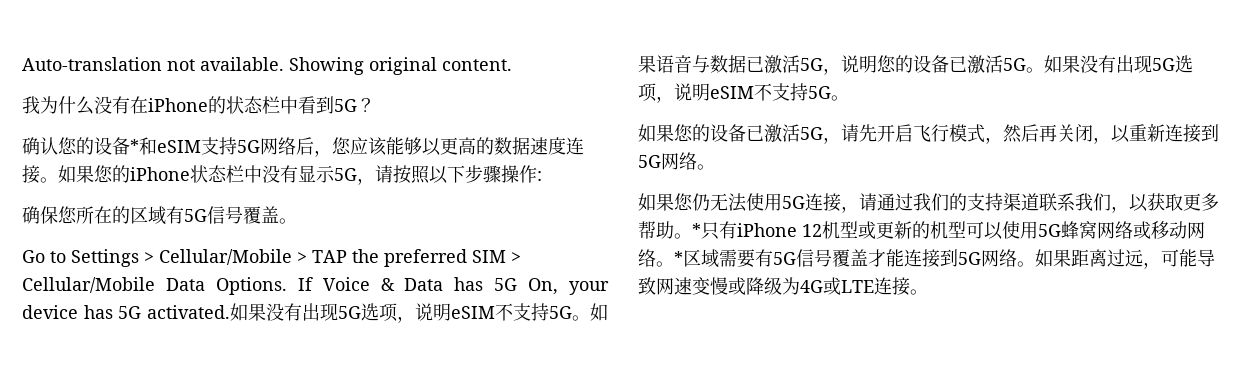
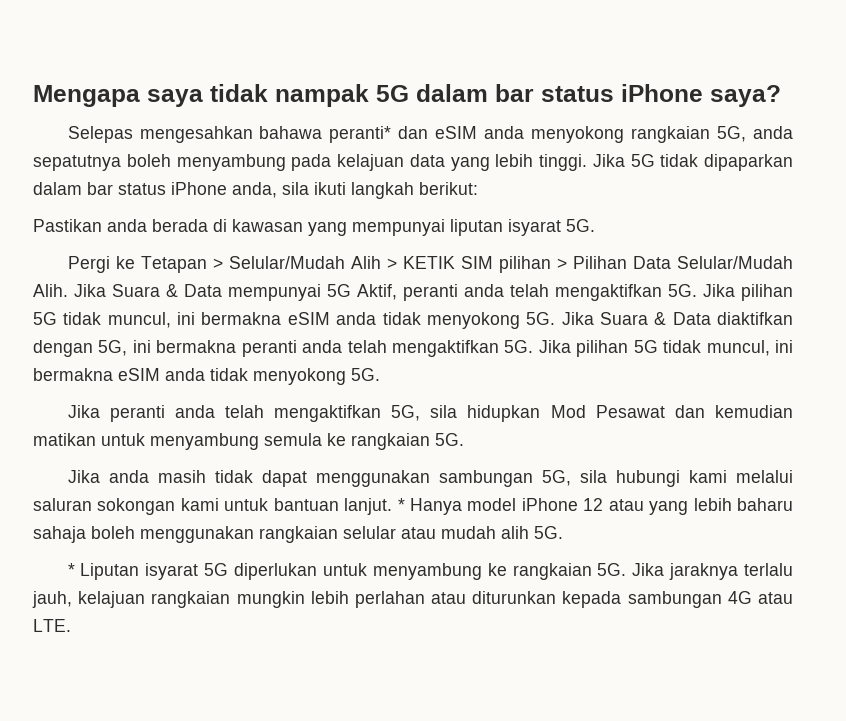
- Auto-translation not available. Showing original content.
- 我为什么没有在iPhone的状态栏中看到5G？
- 确认您的设备*和eSIM支持5G网络后，您应该能够以更高的数据速度连接。如果您的iPhone状态栏中没有显示5G，请按照以下步骤操作:
- 确保您所在的区域有5G信号覆盖。
- Go to Settings > Cellular/Mobile > TAP the preferred SIM > Cellular/Mobile Data Options. If Voice & Data has 5G On, your device has 5G activated.如果没有出现5G选项，说明eSIM不支持5G。如果语音与数据已激活5G，说明您的设备已激活5G。如果没有出现5G选项，说明eSIM不支持5G。
- 如果您的设备已激活5G，请先开启飞行模式，然后再关闭，以重新连接到5G网络。
- 如果您仍无法使用5G连接，请通过我们的支持渠道联系我们，以获取更多帮助。*只有iPhone 12机型或更新的机型可以使用5G蜂窝网络或移动网络。*区域需要有5G信号覆盖才能连接到5G网络。如果距离过远，可能导致网速变慢或降级为4G或LTE连接。
+ Mengapa saya tidak nampak 5G dalam bar status iPhone saya?
+ Selepas mengesahkan bahawa peranti* dan eSIM anda menyokong rangkaian 5G, anda sepatutnya boleh menyambung pada kelajuan data yang lebih tinggi. Jika 5G tidak dipaparkan dalam bar status iPhone anda, sila ikuti langkah berikut:
+ Pastikan anda berada di kawasan yang mempunyai liputan isyarat 5G.
+ Pergi ke Tetapan > Selular/Mudah Alih > KETIK SIM pilihan > Pilihan Data Selular/Mudah Alih. Jika Suara & Data mempunyai 5G Aktif, peranti anda telah mengaktifkan 5G. Jika pilihan 5G tidak muncul, ini bermakna eSIM anda tidak menyokong 5G. Jika Suara & Data diaktifkan dengan 5G, ini bermakna peranti anda telah mengaktifkan 5G. Jika pilihan 5G tidak muncul, ini bermakna eSIM anda tidak menyokong 5G.
+ Jika peranti anda telah mengaktifkan 5G, sila hidupkan Mod Pesawat dan kemudian matikan untuk menyambung semula ke rangkaian 5G.
+ Jika anda masih tidak dapat menggunakan sambungan 5G, sila hubungi kami melalui saluran sokongan kami untuk bantuan lanjut. * Hanya model iPhone 12 atau yang lebih baharu sahaja boleh menggunakan rangkaian selular atau mudah alih 5G.
+ * Liputan isyarat 5G diperlukan untuk menyambung ke rangkaian 5G. Jika jaraknya terlalu jauh, kelajuan rangkaian mungkin lebih perlahan atau diturunkan kepada sambungan 4G atau LTE.

